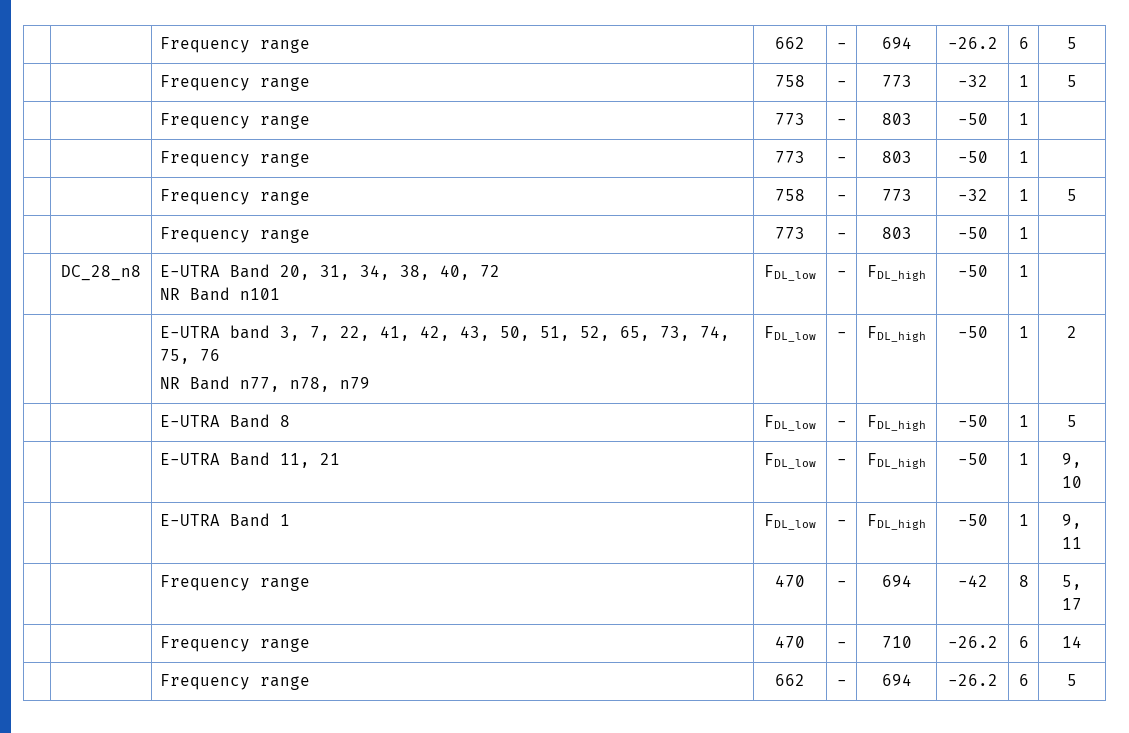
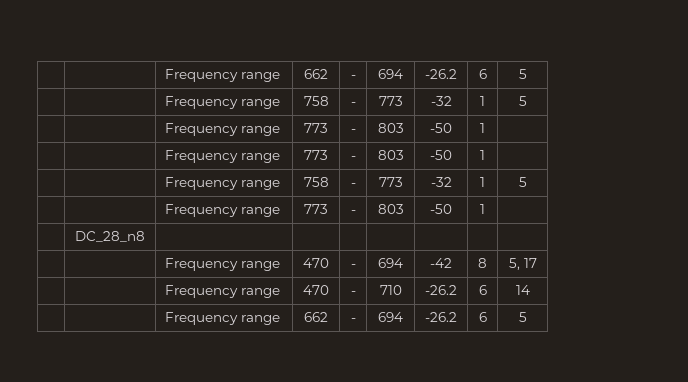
- | DC_28_n8 | E-UTRA Band 20, 31, 34, 38, 40, 72
- NR Band n101 | FDL_low | - | FDL_high | -50 | 1 |
- | | E-UTRA band 3, 7, 22, 41, 42, 43, 50, 51, 52, 65, 73, 74, 75, 76
- NR Band n77, n78, n79 | FDL_low | - | FDL_high | -50 | 1 | 2
- | | E-UTRA Band 8 | FDL_low | - | FDL_high | -50 | 1 | 5
- | | E-UTRA Band 11, 21 | FDL_low | - | FDL_high | -50 | 1 | 9, 10
- | | E-UTRA Band 1 | FDL_low | - | FDL_high | -50 | 1 | 9, 11
+ | DC_28_n8 | | | | | | |

